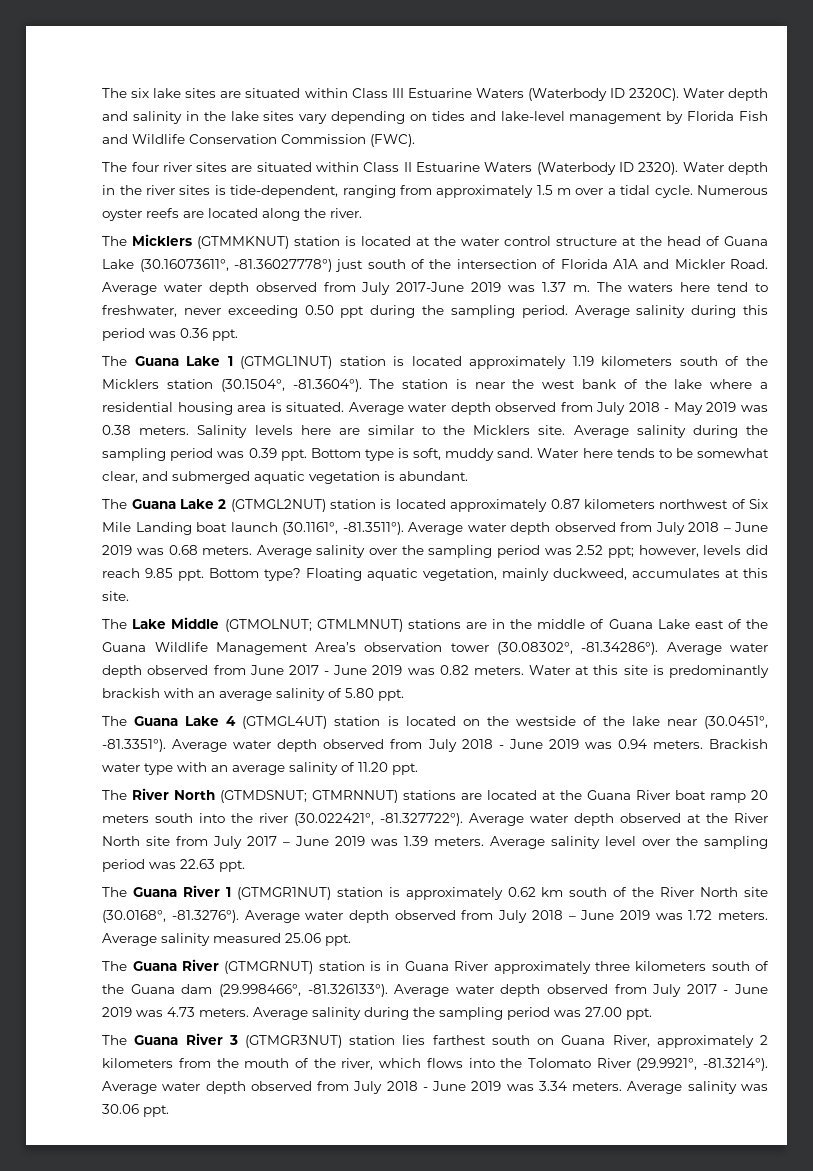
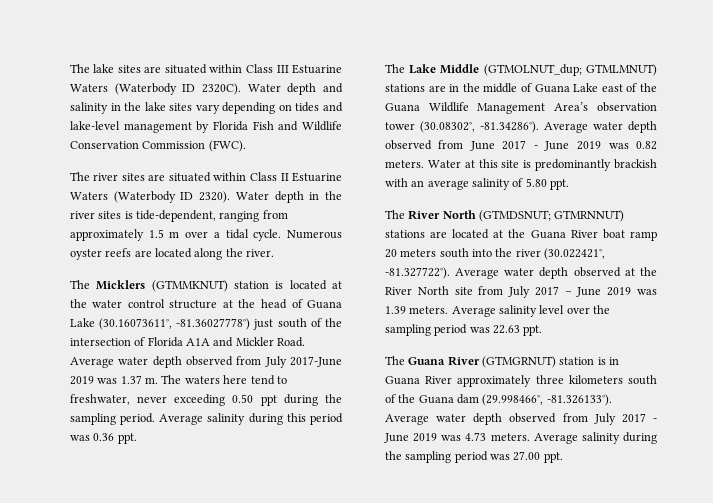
- The six lake sites are situated within Class III Estuarine Waters (Waterbody ID 2320C).
+ The lake sites are situated within Class III Estuarine Waters (Waterbody ID 2320C).
- The four river sites are situated within Class II Estuarine Waters (Waterbody ID 2320).
+ The river sites are situated within Class II Estuarine Waters (Waterbody ID 2320).
- The Guana Lake 1 (GTMGL1NUT) station is located approximately 1.19 kilometers south of the Micklers station (30.1504°, -81.3604°). The station is near the west bank of the lake where a residential housing area is situated. Average water depth observed from July 2018 - May 2019 was 0.38 meters. Salinity levels here are similar to the Micklers site. Average salinity during the sampling period was 0.39 ppt. Bottom type is soft, muddy sand. Water here tends to be somewhat clear, and submerged aquatic vegetation is abundant.
- The Guana Lake 2 (GTMGL2NUT) station is located approximately 0.87 kilometers northwest of Six Mile Landing boat launch (30.1161°, -81.3511°). Average water depth observed from July 2018 – June 2019 was 0.68 meters. Average salinity over the sampling period was 2.52 ppt; however, levels did reach 9.85 ppt. Bottom type? Floating aquatic vegetation, mainly duckweed, accumulates at this site.
- The Lake Middle (GTMOLNUT; GTMLMNUT) stations are in the middle of Guana Lake east of the Guana Wildlife Management Area’s observation tower (30.08302°, -81.34286°). Average water depth observed from June 2017 - June 2019 was 0.82 meters.
+ The Lake Middle (GTMOLNUT_dup; GTMLMNUT) stations are in the middle of Guana Lake east of the Guana Wildlife Management Area’s observation tower (30.08302°, -81.34286°). Average water depth observed from June 2017 - June 2019 was 0.82 meters.
- The Guana Lake 4 (GTMGL4UT) station is located on the westside of the lake near (30.0451°, -81.3351°). Average water depth observed from July 2018 - June 2019 was 0.94 meters. Brackish water type with an average salinity of 11.20 ppt.
- The Guana River 1 (GTMGR1NUT) station is approximately 0.62 km south of the River North site (30.0168°, -81.3276°). Average water depth observed from July 2018 – June 2019 was 1.72 meters. Average salinity measured 25.06 ppt.
- The Guana River 3 (GTMGR3NUT) station lies farthest south on Guana River, approximately 2 kilometers from the mouth of the river, which flows into the Tolomato River (29.9921°, -81.3214°). Average water depth observed from July 2018 - June 2019 was 3.34 meters. Average salinity was 30.06 ppt.

